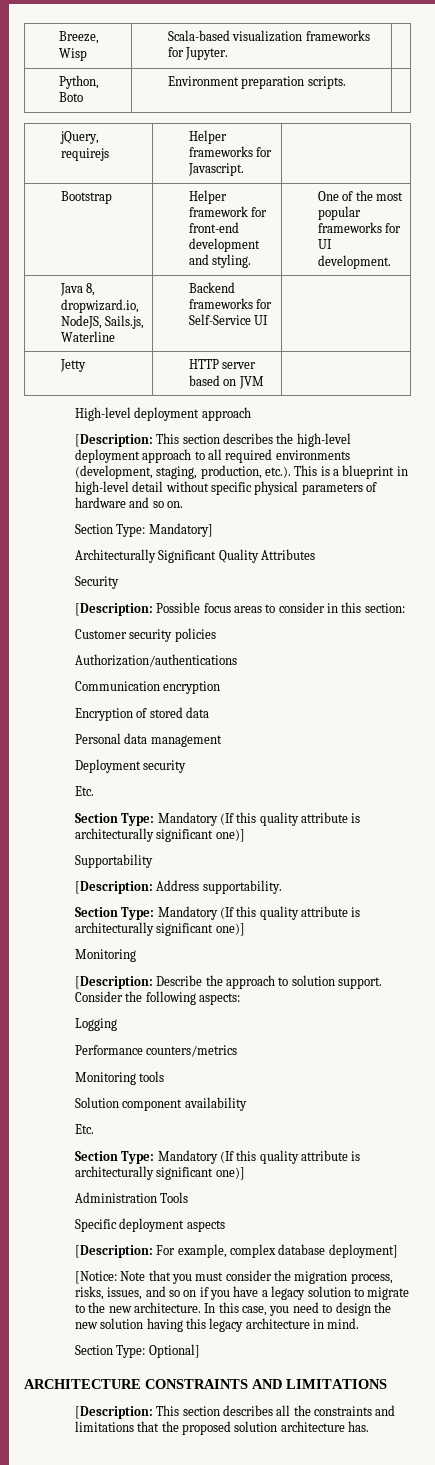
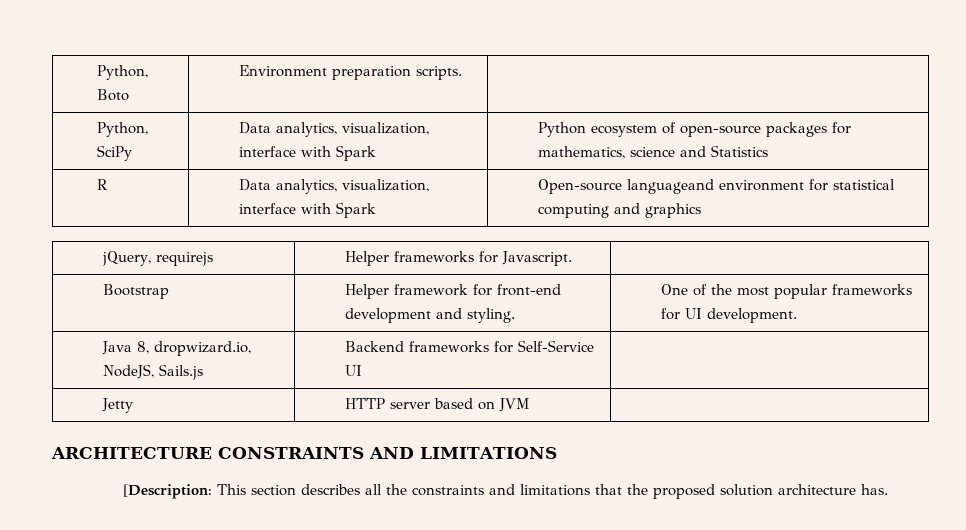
- Breeze, Wisp | Scala-based visualization frameworks for Jupyter. |
+ Python, SciPy | Data analytics, visualization, interface with Spark | Python ecosystem of open-source packages for mathematics, science and Statistics
+ R | Data analytics, visualization, interface with Spark | Open-source languageand environment for statistical computing and graphics
- Java 8, dropwizard.io, NodeJS, Sails.js, Waterline | Backend frameworks for Self-Service UI |
+ Java 8, dropwizard.io, NodeJS, Sails.js | Backend frameworks for Self-Service UI |
- High-level deployment approach
- [Description: This section describes the high-level deployment approach to all required environments (development, staging, production, etc.). This is a blueprint in high-level detail without specific physical parameters of hardware and so on.
- Section Type: Mandatory]
- Architecturally Significant Quality Attributes
- Security
- [Description: Possible focus areas to consider in this section:
- Customer security policies
- Authorization/authentications
- Communication encryption
- Encryption of stored data
- Personal data management
- Deployment security
- Etc.
- Section Type: Mandatory (If this quality attribute is architecturally significant one)]
- Supportability
- [Description: Address supportability.
- Section Type: Mandatory (If this quality attribute is architecturally significant one)]
- Monitoring
- [Description: Describe the approach to solution support. Consider the following aspects:
- Logging
- Performance counters/metrics
- Monitoring tools
- Solution component availability
- Etc.
- Section Type: Mandatory (If this quality attribute is architecturally significant one)]
- Administration Tools
- Specific deployment aspects
- [Description: For example, complex database deployment]
- [Notice: Note that you must consider the migration process, risks, issues, and so on if you have a legacy solution to migrate to the new architecture. In this case, you need to design the new solution having this legacy architecture in mind.
- Section Type: Optional]

